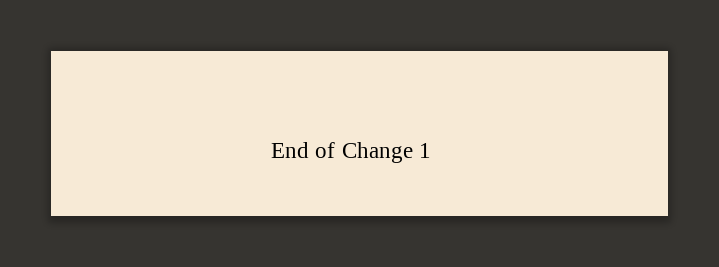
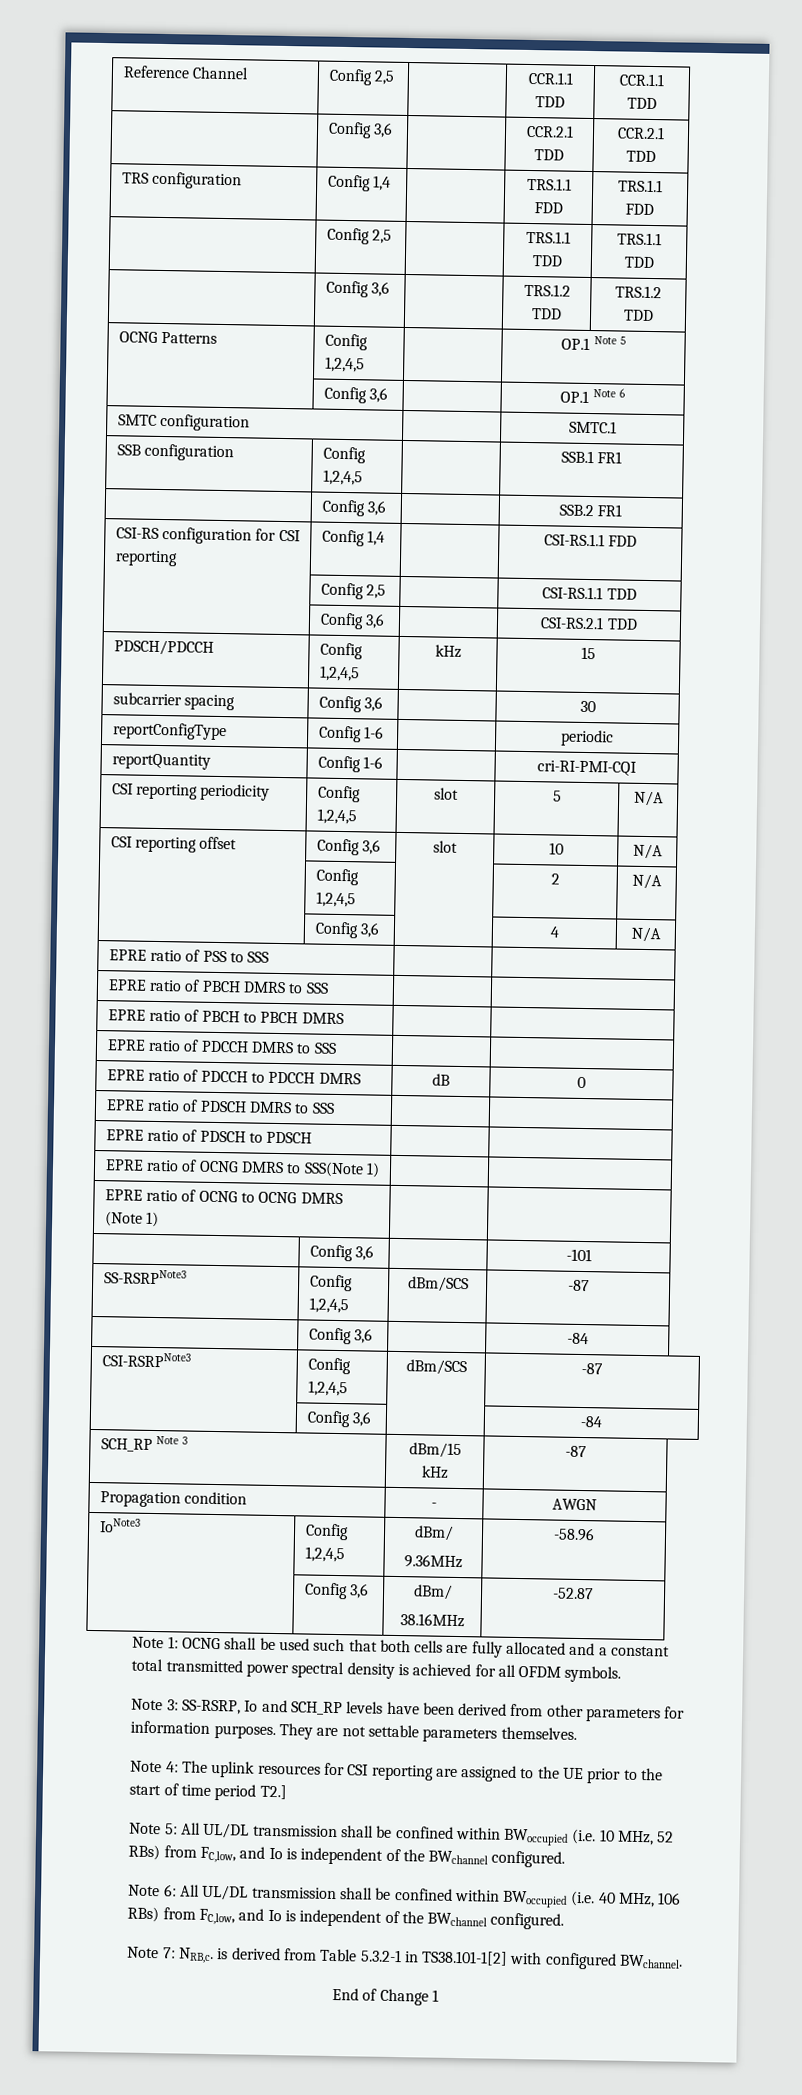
+ Reference Channel | Config 2,5 | | CCR.1.1 TDD | CCR.1.1 TDD
+ | Config 3,6 | | CCR.2.1 TDD | CCR.2.1 TDD
+ TRS configuration | Config 1,4 | | TRS.1.1 FDD | TRS.1.1 FDD
+ | Config 2,5 | | TRS.1.1 TDD | TRS.1.1 TDD
+ | Config 3,6 | | TRS.1.2 TDD | TRS.1.2 TDD
+ OCNG Patterns | Config 1,2,4,5 | | OP.1 Note 5
+ | Config 3,6 | | OP.1 Note 6
+ SMTC configuration | | SMTC.1
+ SSB configuration | Config 1,2,4,5 | | SSB.1 FR1
+ | Config 3,6 | | SSB.2 FR1
+ CSI-RS configuration for CSI reporting | Config 1,4 | | CSI-RS.1.1 FDD
+ | Config 2,5 | | CSI-RS.1.1 TDD
+ | Config 3,6 | | CSI-RS.2.1 TDD
+ PDSCH/PDCCH | Config 1,2,4,5 | kHz | 15
+ subcarrier spacing | Config 3,6 | | 30
+ reportConfigType | Config 1-6 | | periodic
+ reportQuantity | Config 1-6 | | cri-RI-PMI-CQI
+ CSI reporting periodicity | Config 1,2,4,5 | slot | 5 | N/A
+ CSI reporting offset | Config 3,6 | slot | 10 | N/A
+ | Config 1,2,4,5 | | 2 | N/A
+ | Config 3,6 | | 4 | N/A
+ EPRE ratio of PSS to SSS | |
+ EPRE ratio of PBCH DMRS to SSS | |
+ EPRE ratio of PBCH to PBCH DMRS | |
+ EPRE ratio of PDCCH DMRS to SSS | |
+ EPRE ratio of PDCCH to PDCCH DMRS | dB | 0
+ EPRE ratio of PDSCH DMRS to SSS | |
+ EPRE ratio of PDSCH to PDSCH | |
+ EPRE ratio of OCNG DMRS to SSS(Note 1) | |
+ EPRE ratio of OCNG to OCNG DMRS (Note 1) | |
+ | Config 3,6 | | -101
+ SS-RSRPNote3 | Config 1,2,4,5 | dBm/SCS | -87
+ | Config 3,6 | | -84
+ CSI-RSRPNote3 | Config 1,2,4,5 | dBm/SCS | -87
+ | Config 3,6 | | -84
+ SCH_RP Note 3 | dBm/15 kHz | -87
+ Propagation condition | - | AWGN
+ IoNote3 | Config 1,2,4,5 | dBm/
+ 9.36MHz | -58.96
+ | Config 3,6 | dBm/
+ 38.16MHz | -52.87
+ Note 1: OCNG shall be used such that both cells are fully allocated and a constant total transmitted power spectral density is achieved for all OFDM symbols.
+ Note 3: SS-RSRP, Io and SCH_RP levels have been derived from other parameters for information purposes. They are not settable parameters themselves.
+ Note 4: The uplink resources for CSI reporting are assigned to the UE prior to the start of time period T2.]
+ Note 5: All UL/DL transmission shall be confined within BWoccupied (i.e. 10 MHz, 52 RBs) from FC,low, and Io is independent of the BWchannel configured.
+ Note 6: All UL/DL transmission shall be confined within BWoccupied (i.e. 40 MHz, 106 RBs) from FC,low, and Io is independent of the BWchannel configured.
+ Note 7: NRB,c. is derived from Table 5.3.2-1 in TS38.101-1[2] with configured BWchannel.

